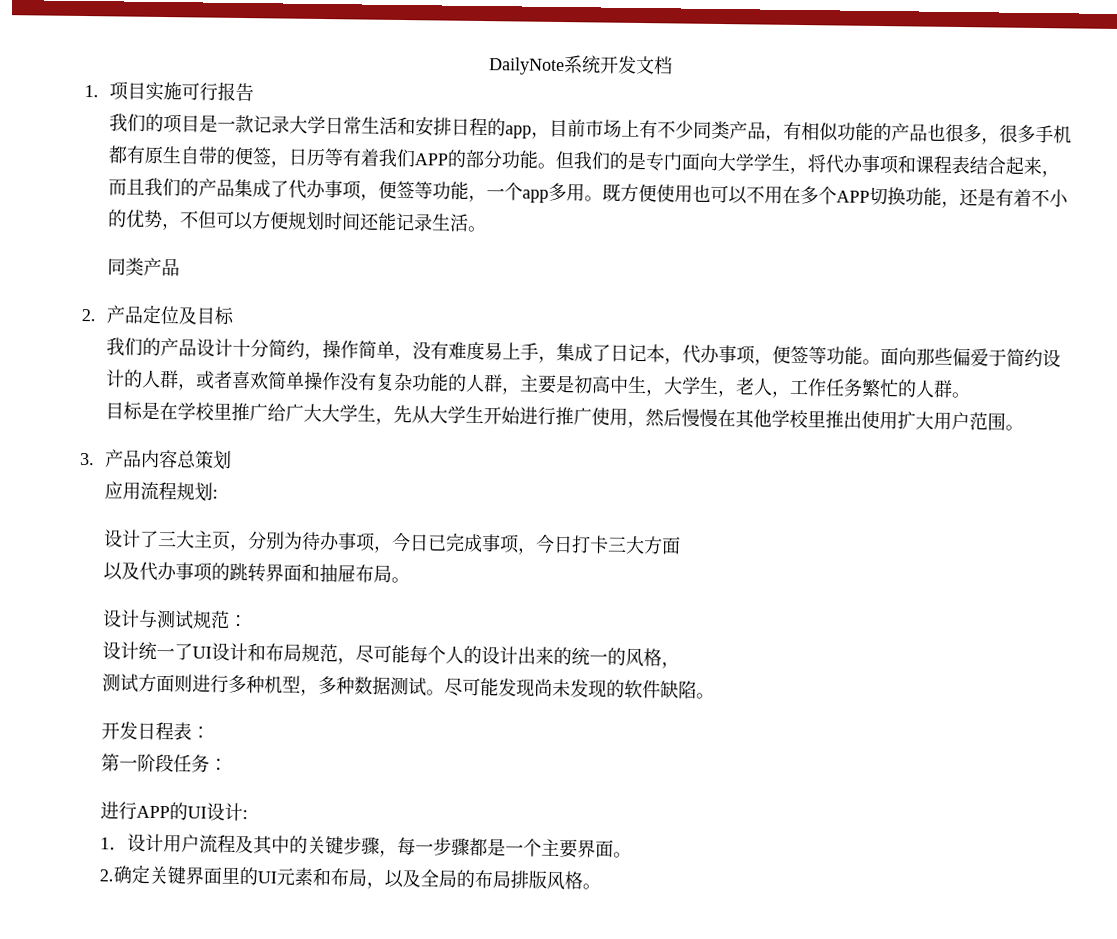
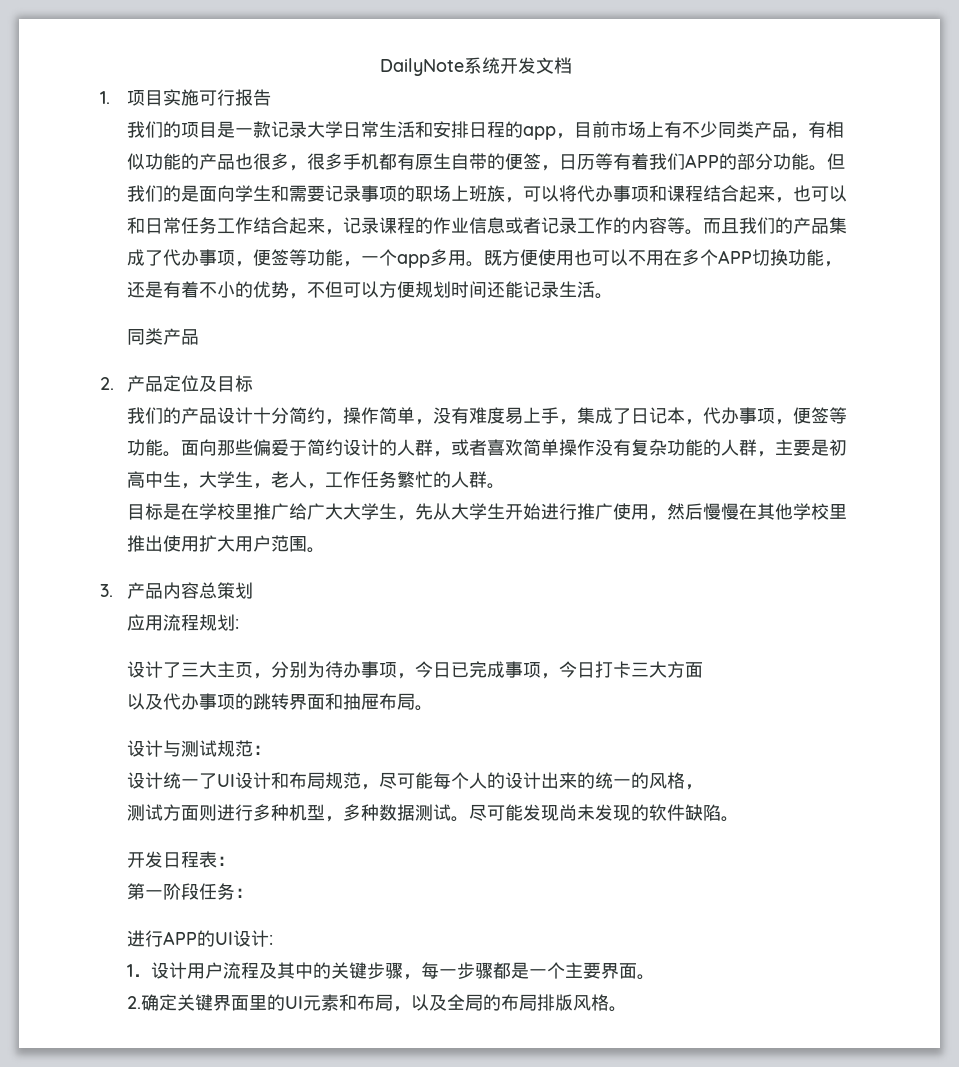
- 但我们的是专门面向大学学生，将代办事项和课程表结合起来，而且我们的产品集成了代办事项，便签等功能，一个app多用。
+ 但我们的是面向学生和需要记录事项的职场上班族，可以将代办事项和课程结合起来，也可以和日常任务工作结合起来，记录课程的作业信息或者记录工作的内容等。而且我们的产品集成了代办事项，便签等功能，一个app多用。

